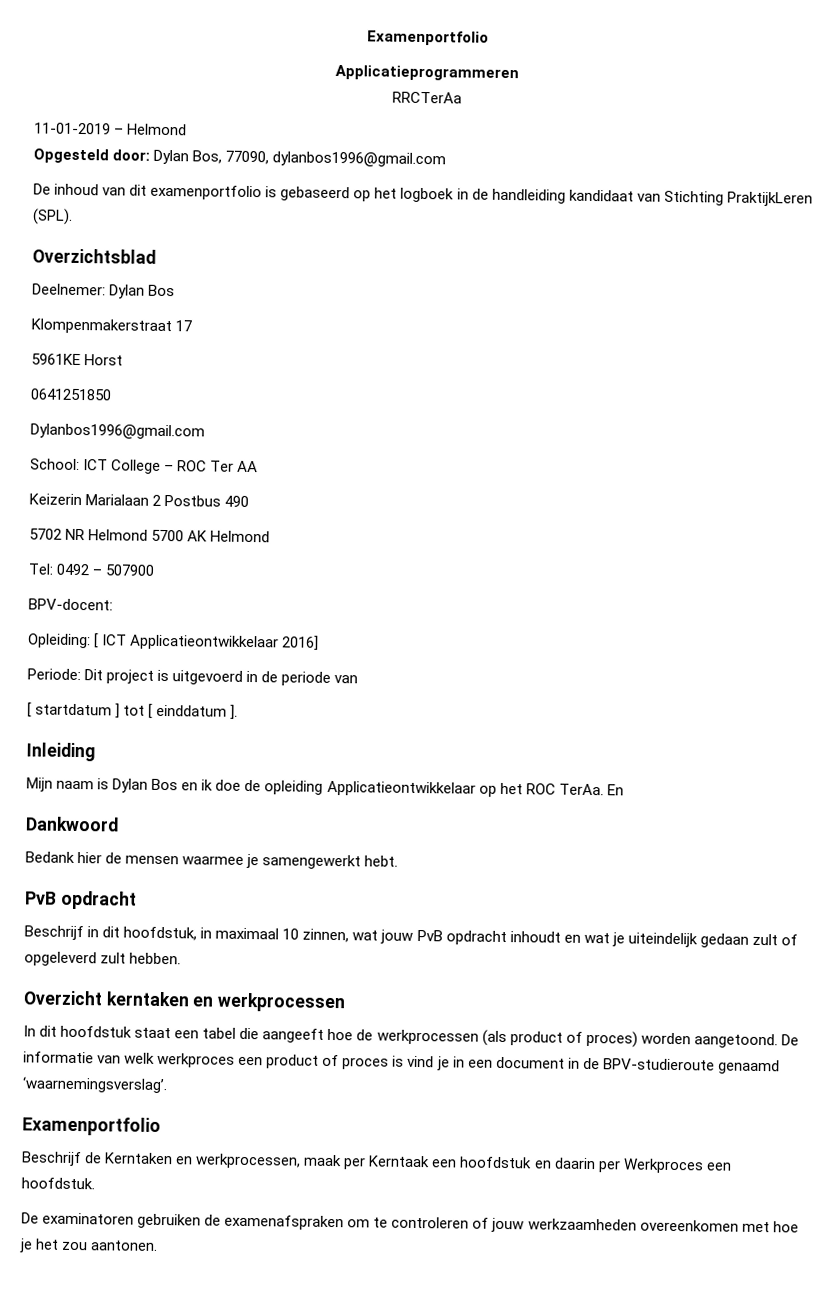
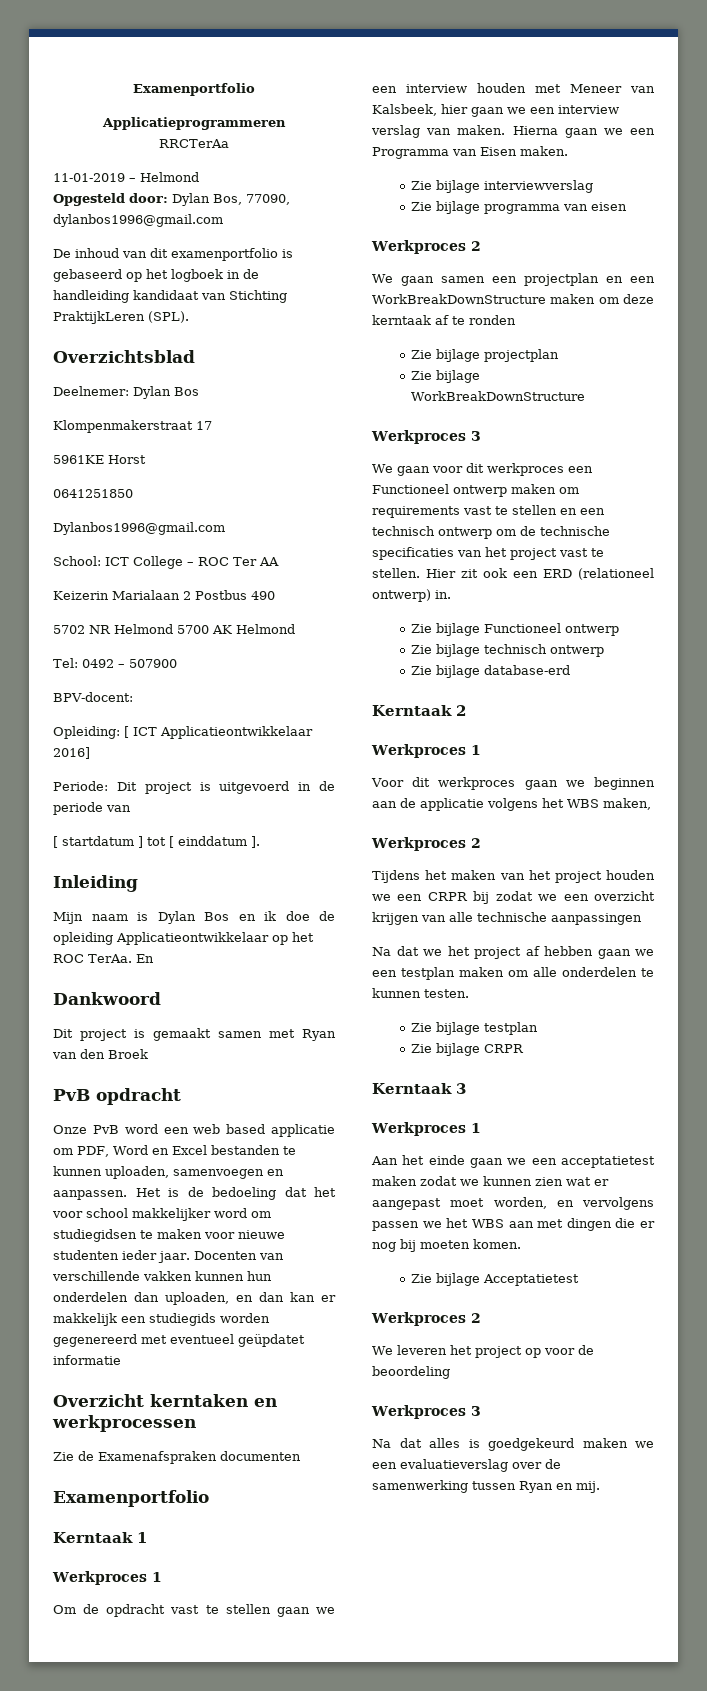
- Bedank hier de mensen waarmee je samengewerkt hebt.
+ Dit project is gemaakt samen met Ryan van den Broek
  PvB opdracht
- Beschrijf in dit hoofdstuk, in maximaal 10 zinnen, wat jouw PvB opdracht inhoudt en wat je uiteindelijk gedaan zult of opgeleverd zult hebben.
+ Onze PvB word een web based applicatie om PDF, Word en Excel bestanden te kunnen uploaden, samenvoegen en aanpassen. Het is de bedoeling dat het voor school makkelijker word om studiegidsen te maken voor nieuwe studenten ieder jaar. Docenten van verschillende vakken kunnen hun onderdelen dan uploaden, en dan kan er makkelijk een studiegids worden gegenereerd met eventueel geüpdatet informatie
  Overzicht kerntaken en werkprocessen
- In dit hoofdstuk staat een tabel die aangeeft hoe de werkprocessen (als product of proces) worden aangetoond. De informatie van welk werkproces een product of proces is vind je in een document in de BPV-studieroute genaamd ‘waarnemingsverslag’.
+ Zie de Examenafspraken documenten
  Examenportfolio
- Beschrijf de Kerntaken en werkprocessen, maak per Kerntaak een hoofdstuk en daarin per Werkproces een hoofdstuk.
- De examinatoren gebruiken de examenafspraken om te controleren of jouw werkzaamheden overeenkomen met hoe je het zou aantonen.
+ Kerntaak 1
+ Werkproces 1
+ Om de opdracht vast te stellen gaan we een interview houden met Meneer van Kalsbeek, hier gaan we een interview verslag van maken. Hierna gaan we een Programma van Eisen maken.
+ Zie bijlage interviewverslag
+ Zie bijlage programma van eisen
+ Werkproces 2
+ We gaan samen een projectplan en een WorkBreakDownStructure maken om deze kerntaak af te ronden
+ Zie bijlage projectplan
+ Zie bijlage WorkBreakDownStructure
+ Werkproces 3
+ We gaan voor dit werkproces een Functioneel ontwerp maken om requirements vast te stellen en een technisch ontwerp om de technische specificaties van het project vast te stellen. Hier zit ook een ERD (relationeel ontwerp) in.
+ Zie bijlage Functioneel ontwerp
+ Zie bijlage technisch ontwerp
+ Zie bijlage database-erd
+ Kerntaak 2
+ Werkproces 1
+ Voor dit werkproces gaan we beginnen aan de applicatie volgens het WBS maken,
+ Werkproces 2
+ Tijdens het maken van het project houden we een CRPR bij zodat we een overzicht krijgen van alle technische aanpassingen
+ Na dat we het project af hebben gaan we een testplan maken om alle onderdelen te kunnen testen.
+ Zie bijlage testplan
+ Zie bijlage CRPR
+ Kerntaak 3
+ Werkproces 1
+ Aan het einde gaan we een acceptatietest maken zodat we kunnen zien wat er aangepast moet worden, en vervolgens passen we het WBS aan met dingen die er nog bij moeten komen.
+ Zie bijlage Acceptatietest
+ Werkproces 2
+ We leveren het project op voor de beoordeling
+ Werkproces 3
+ Na dat alles is goedgekeurd maken we een evaluatieverslag over de samenwerking tussen Ryan en mij.

